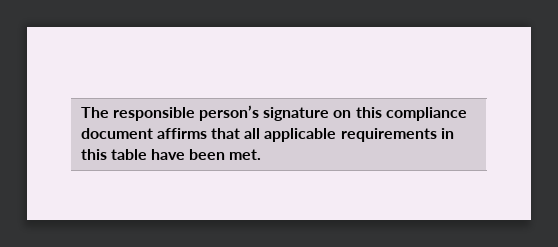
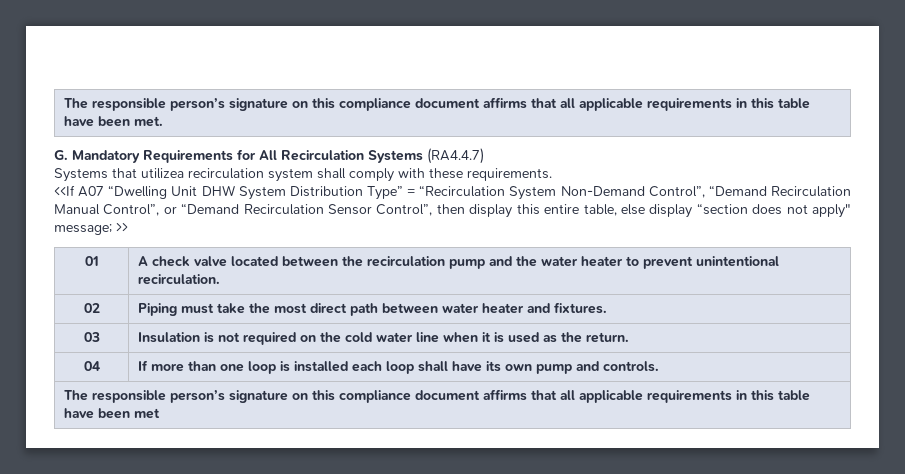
+ G. Mandatory Requirements for All Recirculation Systems (RA4.4.7)
+ Systems that utilizea recirculation system shall comply with these requirements.
+ <<If A07 “Dwelling Unit DHW System Distribution Type” = “Recirculation System Non-Demand Control”, “Demand Recirculation Manual Control”, or “Demand Recirculation Sensor Control”, then display this entire table, else display “section does not apply" message; >>
+ 01 | A check valve located between the recirculation pump and the water heater to prevent unintentional recirculation.
+ 02 | Piping must take the most direct path between water heater and fixtures.
+ 03 | Insulation is not required on the cold water line when it is used as the return.
+ 04 | If more than one loop is installed each loop shall have its own pump and controls.
+ The responsible person’s signature on this compliance document affirms that all applicable requirements in this table have been met

